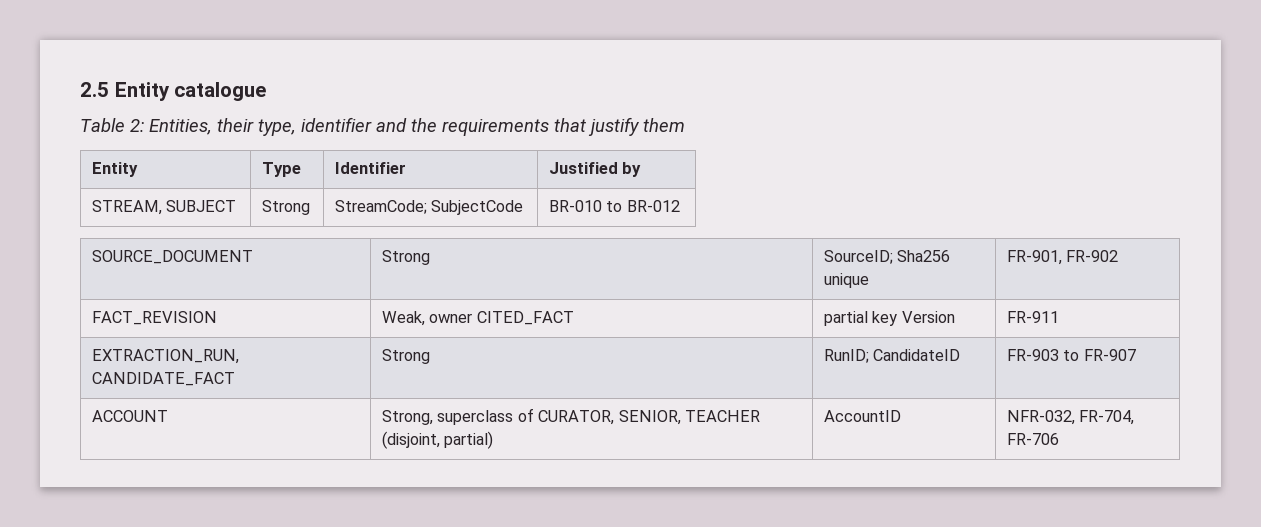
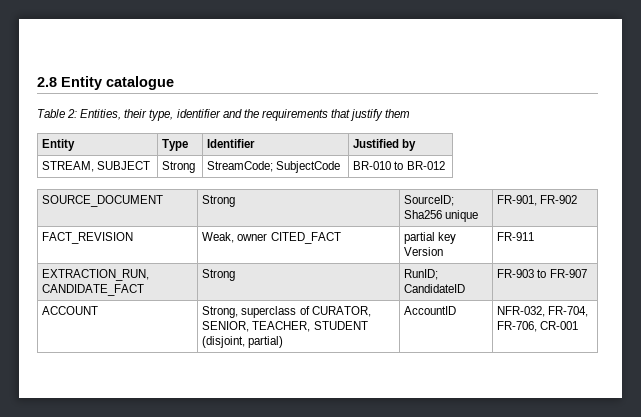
- 2.5 Entity catalogue
+ 2.8 Entity catalogue
- ACCOUNT | Strong, superclass of CURATOR, SENIOR, TEACHER (disjoint, partial) | AccountID | NFR-032, FR-704, FR-706
+ ACCOUNT | Strong, superclass of CURATOR, SENIOR, TEACHER, STUDENT (disjoint, partial) | AccountID | NFR-032, FR-704, FR-706, CR-001

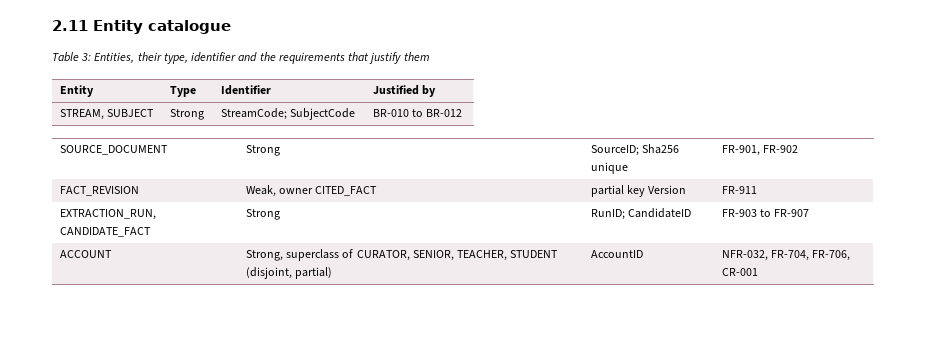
- 2.8 Entity catalogue
+ 2.11 Entity catalogue
- Table 2: Entities, their type, identifier and the requirements that justify them
+ Table 3: Entities, their type, identifier and the requirements that justify them

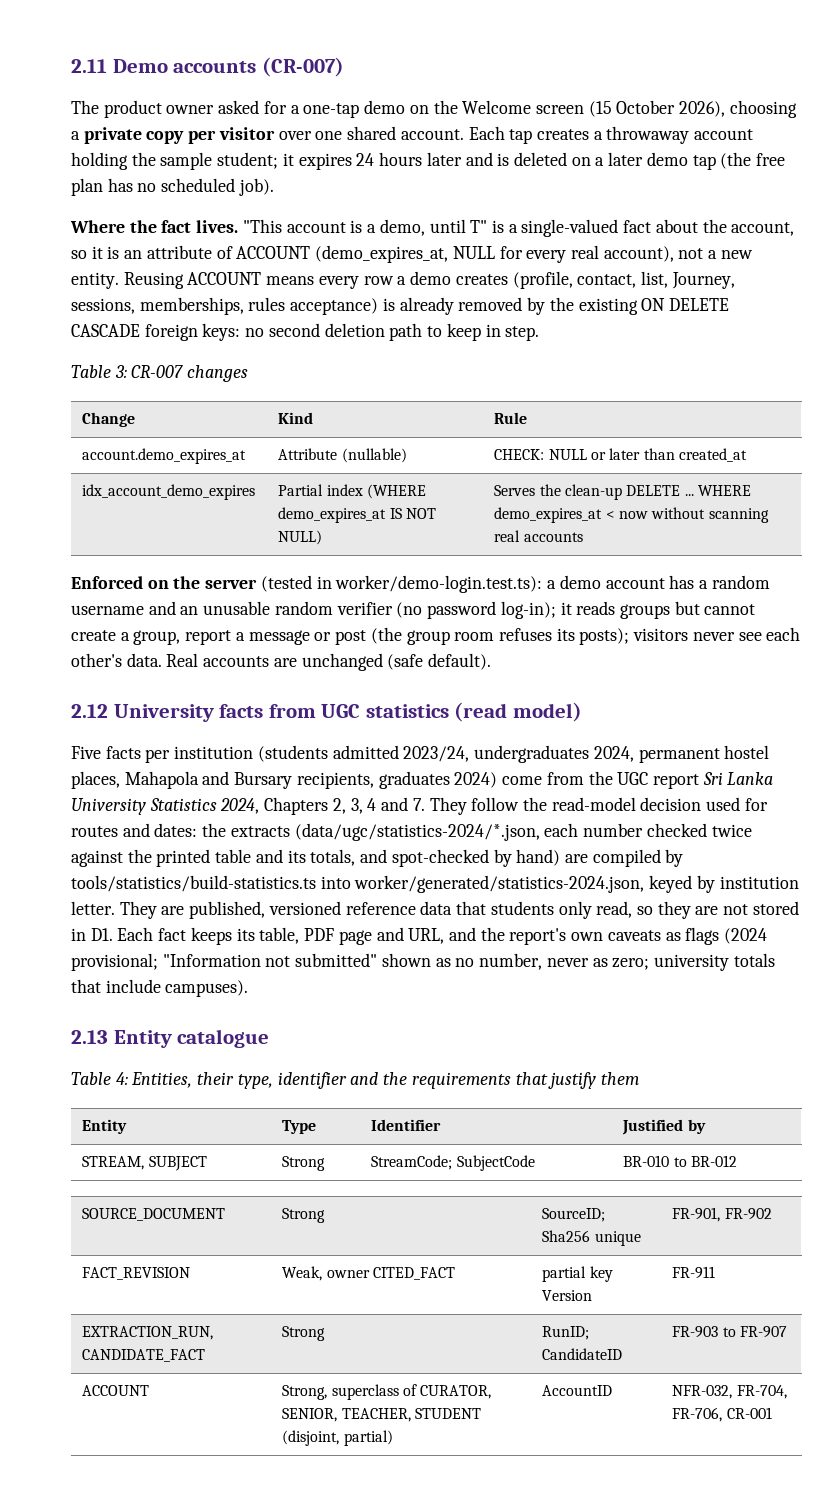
- 2.11 Entity catalogue
+ 2.11 Demo accounts (CR-007)
+ The product owner asked for a one-tap demo on the Welcome screen (15 October 2026), choosing a private copy per visitor over one shared account. Each tap creates a throwaway account holding the sample student; it expires 24 hours later and is deleted on a later demo tap (the free plan has no scheduled job).
+ Where the fact lives. "This account is a demo, until T" is a single-valued fact about the account, so it is an attribute of ACCOUNT (demo_expires_at, NULL for every real account), not a new entity. Reusing ACCOUNT means every row a demo creates (profile, contact, list, Journey, sessions, memberships, rules acceptance) is already removed by the existing ON DELETE CASCADE foreign keys: no second deletion path to keep in step.
+ Table 3: CR-007 changes
+ Change | Kind | Rule
+ account.demo_expires_at | Attribute (nullable) | CHECK: NULL or later than created_at
+ idx_account_demo_expires | Partial index (WHERE demo_expires_at IS NOT NULL) | Serves the clean-up DELETE ... WHERE demo_expires_at < now without scanning real accounts
+ Enforced on the server (tested in worker/demo-login.test.ts): a demo account has a random username and an unusable random verifier (no password log-in); it reads groups but cannot create a group, report a message or post (the group room refuses its posts); visitors never see each other's data. Real accounts are unchanged (safe default).
+ 2.12 University facts from UGC statistics (read model)
+ Five facts per institution (students admitted 2023/24, undergraduates 2024, permanent hostel places, Mahapola and Bursary recipients, graduates 2024) come from the UGC report Sri Lanka University Statistics 2024, Chapters 2, 3, 4 and 7. They follow the read-model decision used for routes and dates: the extracts (data/ugc/statistics-2024/*.json, each number checked twice against the printed table and its totals, and spot-checked by hand) are compiled by tools/statistics/build-statistics.ts into worker/generated/statistics-2024.json, keyed by institution letter. They are published, versioned reference data that students only read, so they are not stored in D1. Each fact keeps its table, PDF page and URL, and the report's own caveats as flags (2024 provisional; "Information not submitted" shown as no number, never as zero; university totals that include campuses).
+ 2.13 Entity catalogue
- Table 3: Entities, their type, identifier and the requirements that justify them
+ Table 4: Entities, their type, identifier and the requirements that justify them

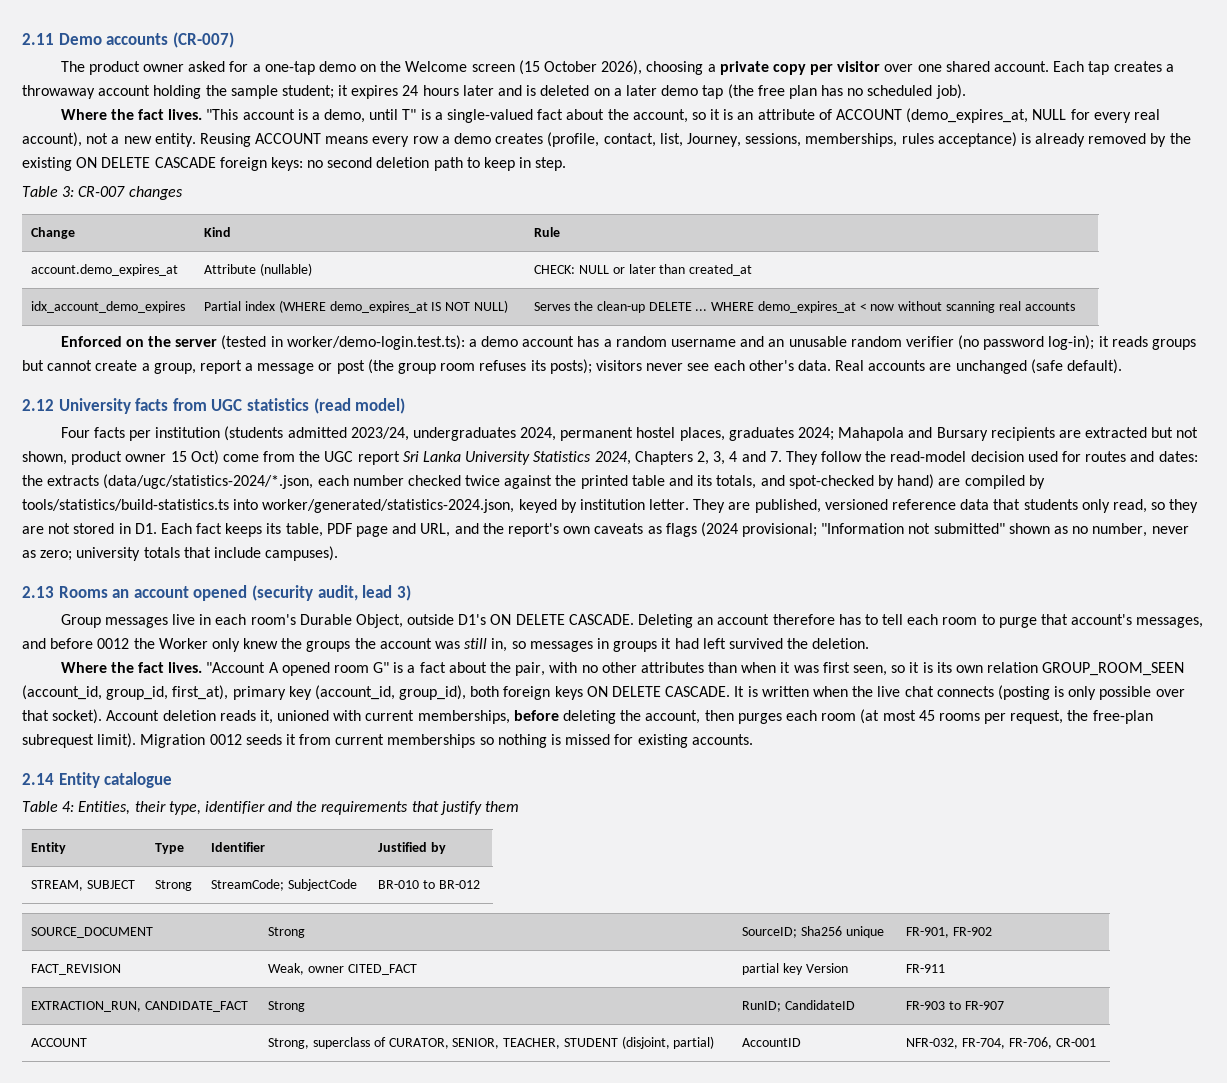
- Five facts per institution (students admitted 2023/24, undergraduates 2024, permanent hostel places, Mahapola and Bursary recipients, graduates 2024) come from the UGC report Sri Lanka University Statistics 2024, Chapters 2, 3, 4 and 7. They follow the read-model decision used for routes and dates:
+ Four facts per institution (students admitted 2023/24, undergraduates 2024, permanent hostel places, graduates 2024; Mahapola and Bursary recipients are extracted but not shown, product owner 15 Oct) come from the UGC report Sri Lanka University Statistics 2024, Chapters 2, 3, 4 and 7. They follow the read-model decision used for routes and dates:
- 2.13 Entity catalogue
+ 2.13 Rooms an account opened (security audit, lead 3)
+ Group messages live in each room's Durable Object, outside D1's ON DELETE CASCADE. Deleting an account therefore has to tell each room to purge that account's messages, and before 0012 the Worker only knew the groups the account was still in, so messages in groups it had left survived the deletion.
+ Where the fact lives. "Account A opened room G" is a fact about the pair, with no other attributes than when it was first seen, so it is its own relation GROUP_ROOM_SEEN (account_id, group_id, first_at), primary key (account_id, group_id), both foreign keys ON DELETE CASCADE. It is written when the live chat connects (posting is only possible over that socket). Account deletion reads it, unioned with current memberships, before deleting the account, then purges each room (at most 45 rooms per request, the free-plan subrequest limit). Migration 0012 seeds it from current memberships so nothing is missed for existing accounts.
+ 2.14 Entity catalogue

